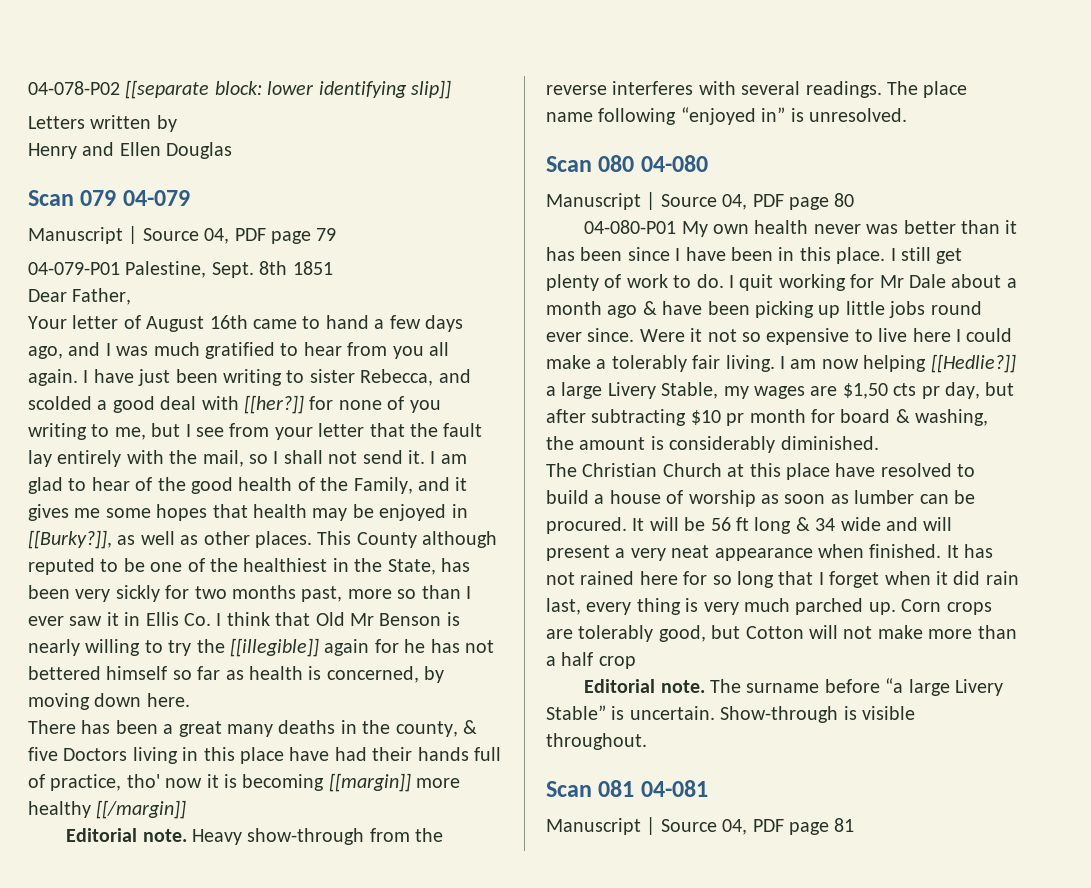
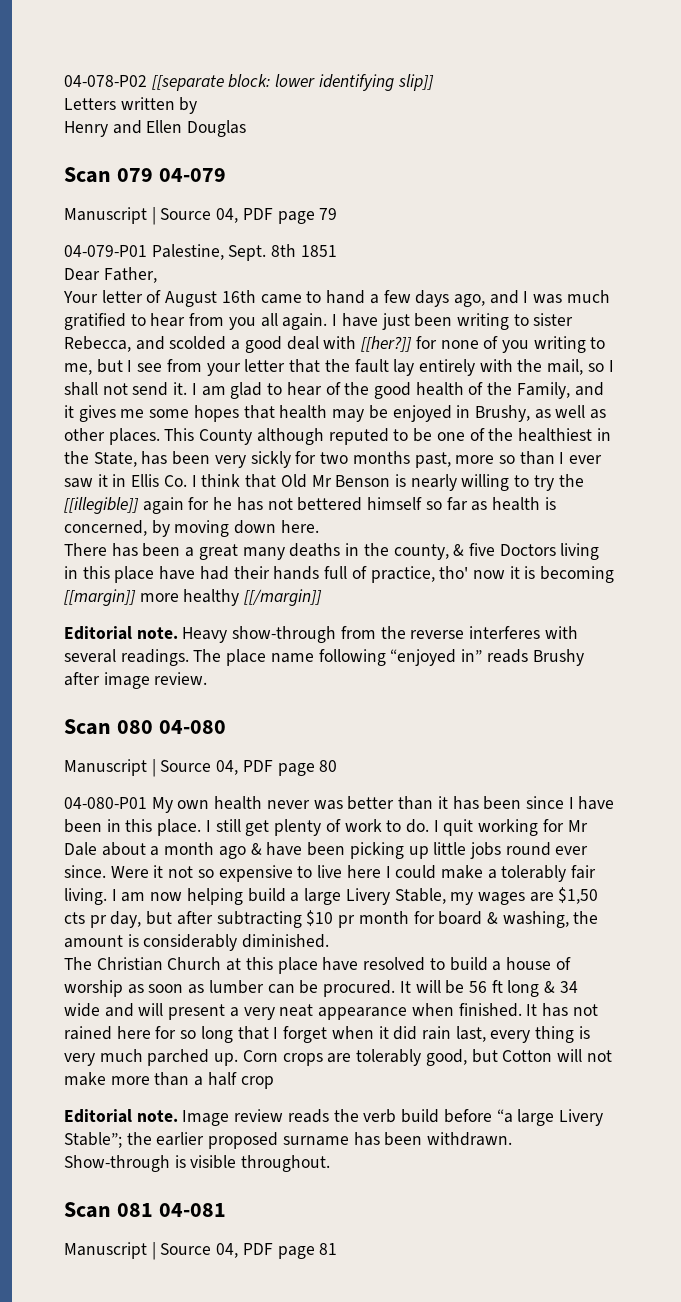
- I am glad to hear of the good health of the Family, and it gives me some hopes that health may be enjoyed in [[Burky?]], as well as other places.
+ I am glad to hear of the good health of the Family, and it gives me some hopes that health may be enjoyed in Brushy, as well as other places.
- The place name following “enjoyed in” is unresolved.
+ The place name following “enjoyed in” reads Brushy after image review.
- I am now helping [[Hedlie?]] a large Livery Stable, my wages are $1,50 cts pr day, but after subtracting $10 pr month for board & washing, the amount is considerably diminished.
+ I am now helping build a large Livery Stable, my wages are $1,50 cts pr day, but after subtracting $10 pr month for board & washing, the amount is considerably diminished.
- The surname before “a large Livery Stable” is uncertain.
+ Image review reads the verb build before “a large Livery Stable”; the earlier proposed surname has been withdrawn.

